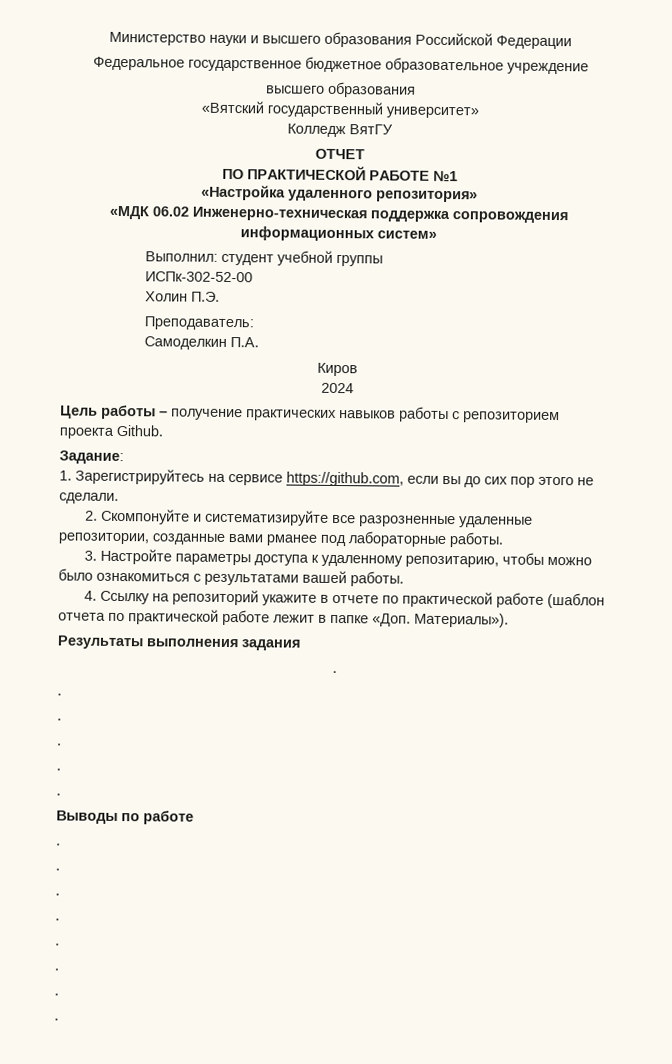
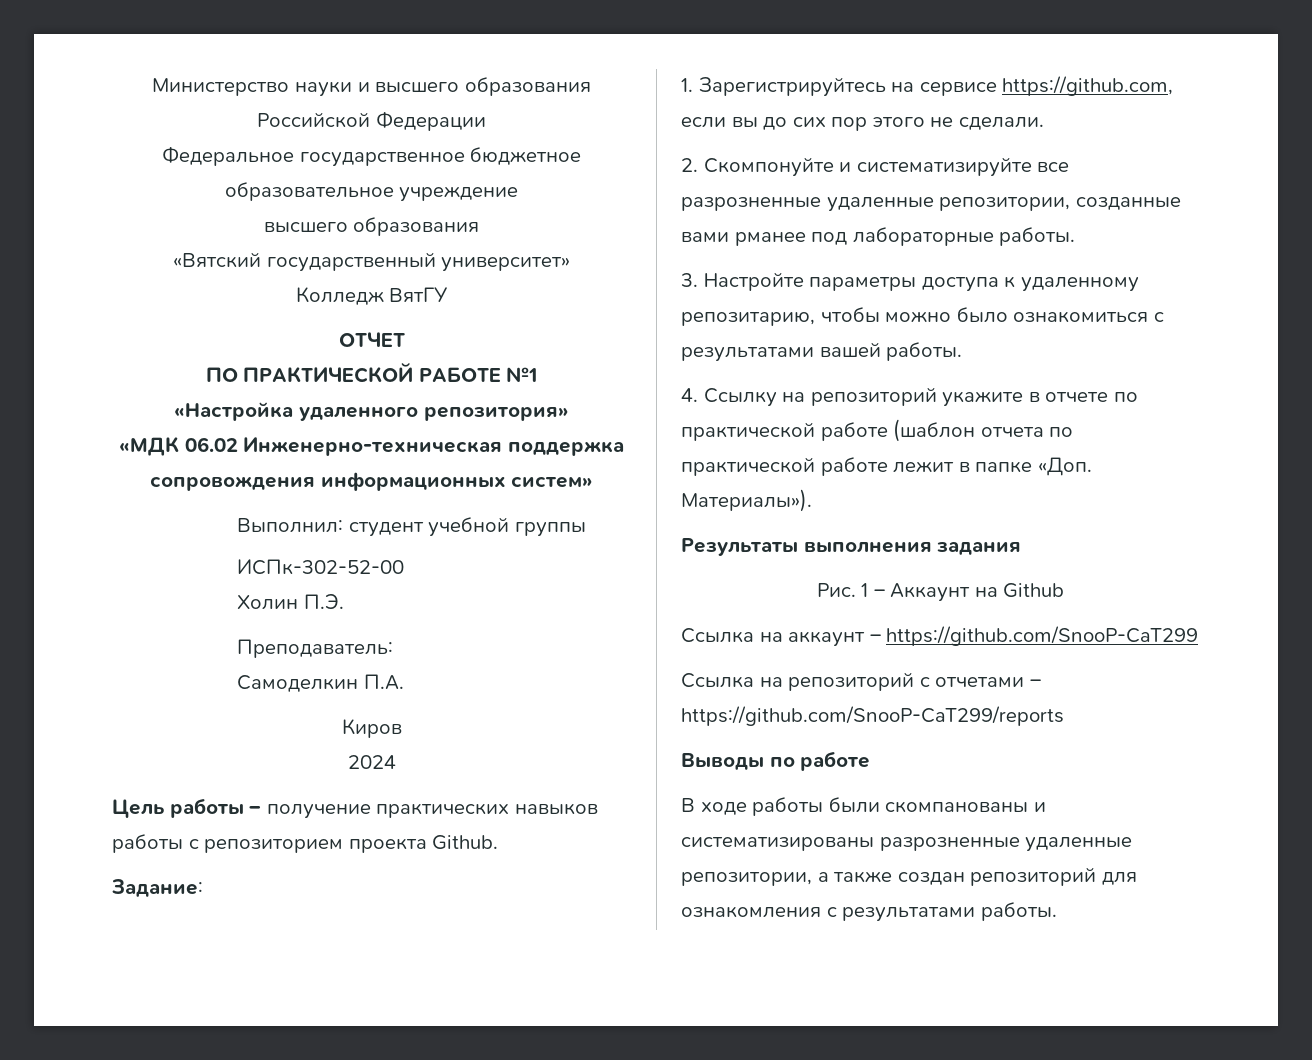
  Результаты выполнения задания
- .
- .
- .
- .
- .
- .
+ Рис. 1 – Аккаунт на Github
+ Ссылка на аккаунт – https://github.com/SnooP-CaT299
+ Ссылка на репозиторий с отчетами – https://github.com/SnooP-CaT299/reports
  Выводы по работе
- .
- .
- .
- .
- .
- .
- .
- .
+ В ходе работы были скомпанованы и систематизированы разрозненные удаленные репозитории, а также создан репозиторий для ознакомления с результатами работы.

